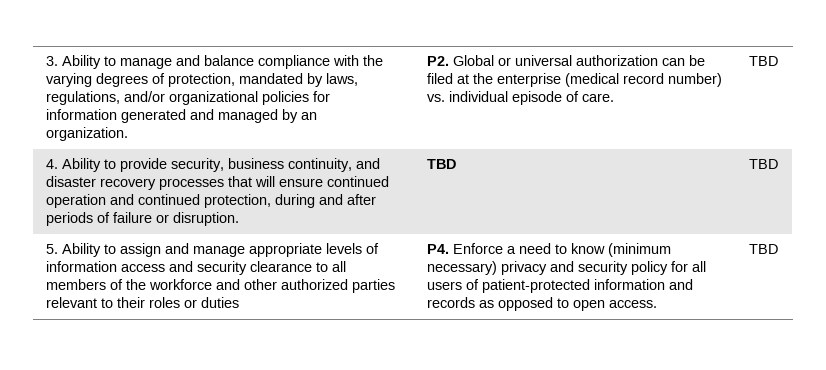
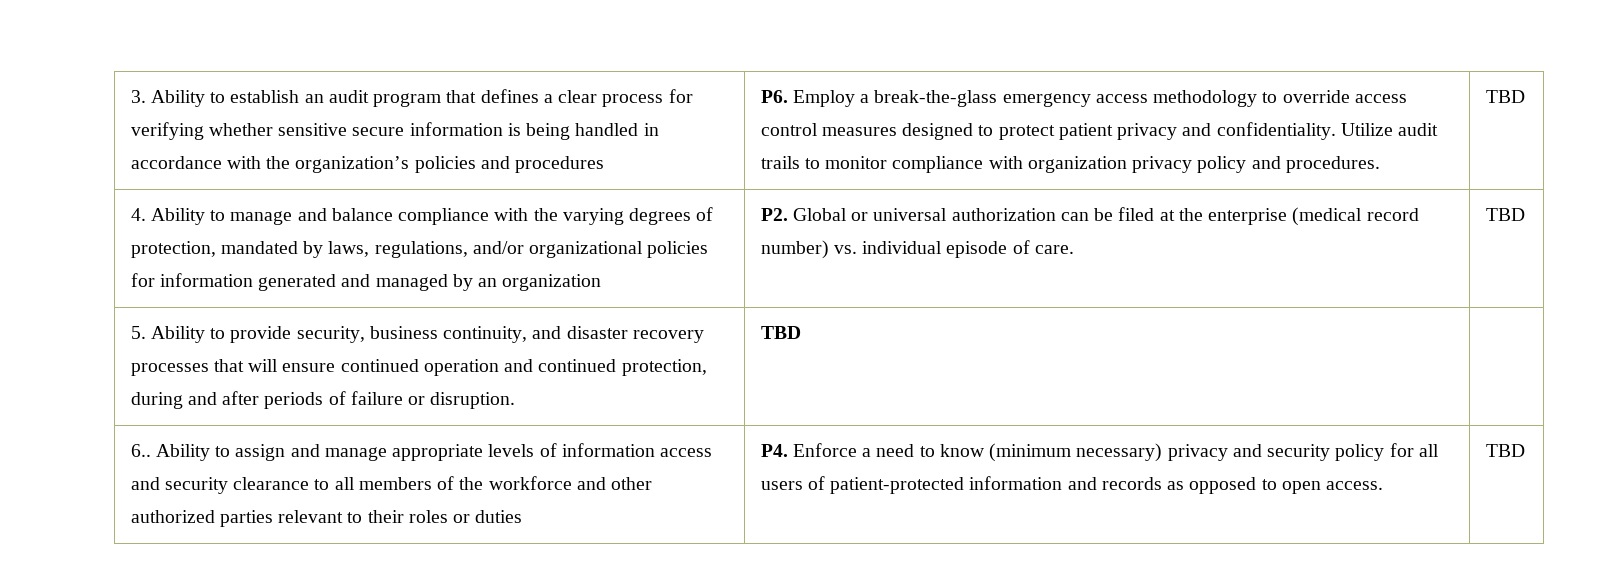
- 3. Ability to manage and balance compliance with the varying degrees of protection, mandated by laws, regulations, and/or organizational policies for information generated and managed by an organization.
+ 3. Ability to establish an audit program that defines a clear process for verifying whether sensitive secure information is being handled in accordance with the organization’s policies and procedures | P6. Employ a break-the-glass emergency access methodology to override access control measures designed to protect patient privacy and confidentiality. Utilize audit trails to monitor compliance with organization privacy policy and procedures. | TBD
+ 4. Ability to manage and balance compliance with the varying degrees of protection, mandated by laws, regulations, and/or organizational policies for information generated and managed by an organization
- 4. Ability to provide security, business continuity, and disaster recovery processes that will ensure continued operation and continued protection, during and after periods of failure or disruption. | TBD | TBD
- 5. Ability to assign and manage appropriate levels of information access and security clearance to all members of the workforce and other authorized parties relevant to their roles or duties
+ 5. Ability to provide security, business continuity, and disaster recovery processes that will ensure continued operation and continued protection, during and after periods of failure or disruption. | TBD |
+ 6.. Ability to assign and manage appropriate levels of information access and security clearance to all members of the workforce and other authorized parties relevant to their roles or duties

